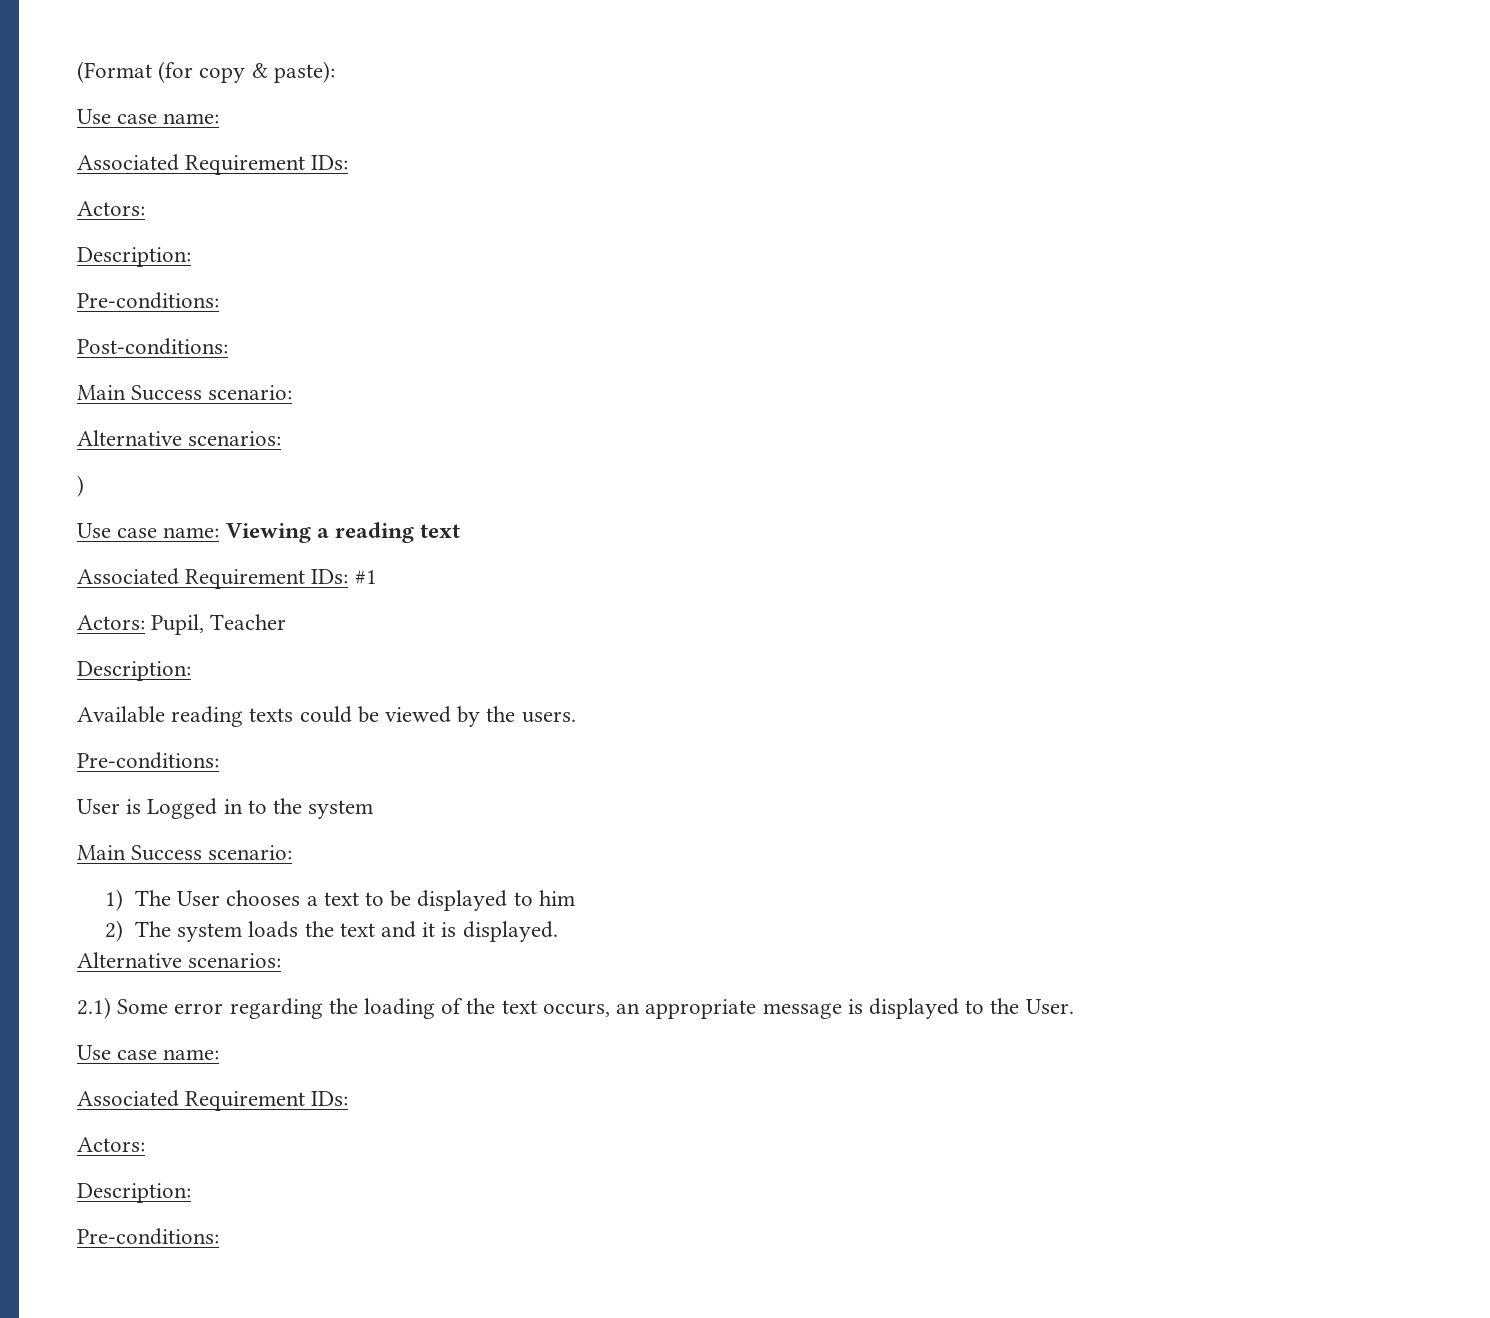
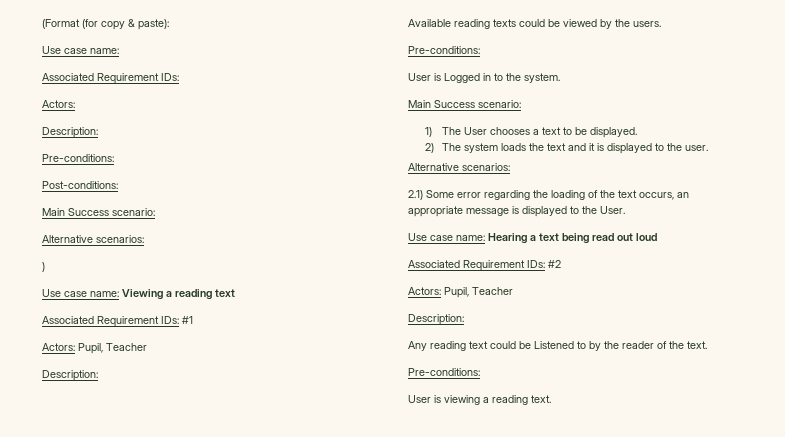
- User is Logged in to the system
+ User is Logged in to the system.
- 1) The User chooses a text to be displayed to him
+ 1) The User chooses a text to be displayed.
- 2) The system loads the text and it is displayed.
+ 2) The system loads the text and it is displayed to the user.
  2.1) Some error regarding the loading of the text occurs, an appropriate message is displayed to the User.
- Use case name:
- Associated Requirement IDs:
- Actors:
+ Use case name: Hearing a text being read out loud
+ Associated Requirement IDs: #2
+ Actors: Pupil, Teacher
  Description:
+ Any reading text could be Listened to by the reader of the text.
  Pre-conditions:
+ User is viewing a reading text.

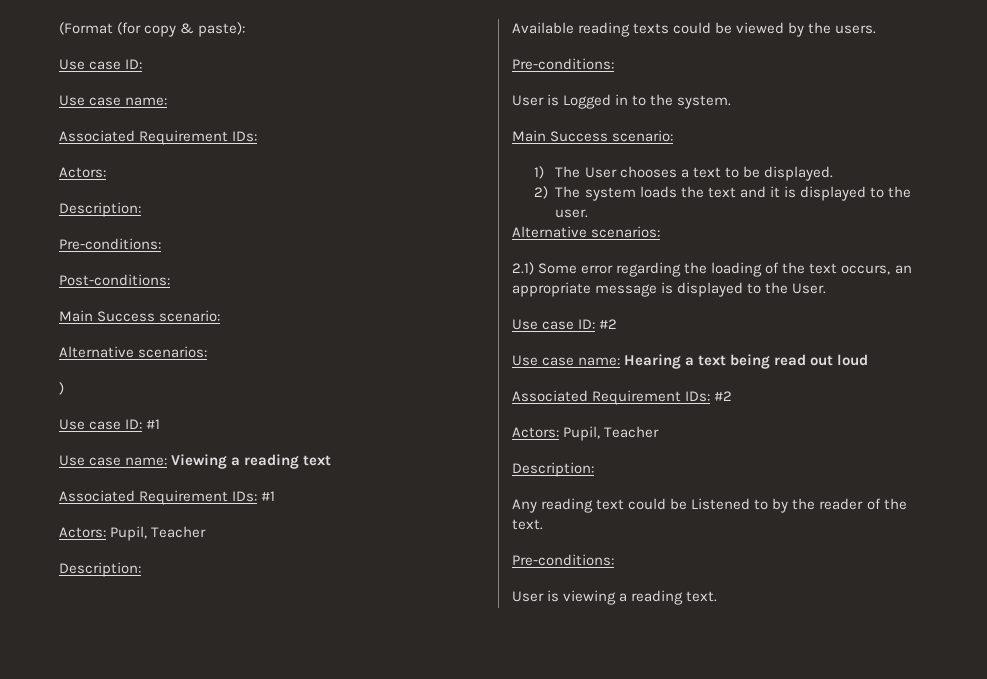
  (Format (for copy & paste):
+ Use case ID:
+ Use case ID: #1
+ Use case ID: #2

